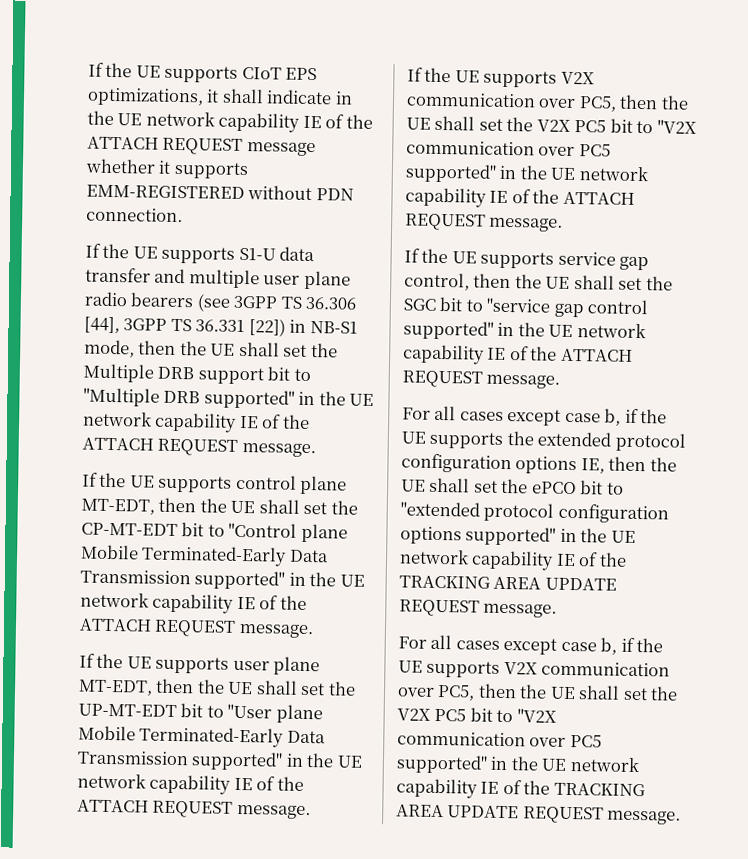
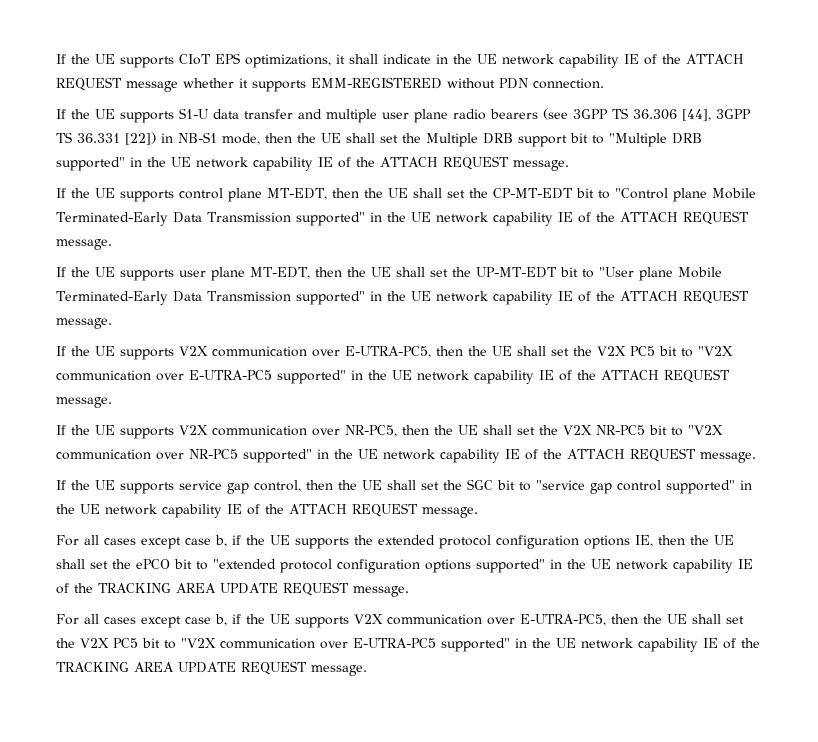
- If the UE supports V2X communication over PC5, then the UE shall set the V2X PC5 bit to "V2X communication over PC5 supported" in the UE network capability IE of the ATTACH REQUEST message.
+ If the UE supports V2X communication over E-UTRA-PC5, then the UE shall set the V2X PC5 bit to "V2X communication over E-UTRA-PC5 supported" in the UE network capability IE of the ATTACH REQUEST message.
+ If the UE supports V2X communication over NR-PC5, then the UE shall set the V2X NR-PC5 bit to "V2X communication over NR-PC5 supported" in the UE network capability IE of the ATTACH REQUEST message.
- For all cases except case b, if the UE supports V2X communication over PC5, then the UE shall set the V2X PC5 bit to "V2X communication over PC5 supported" in the UE network capability IE of the TRACKING AREA UPDATE REQUEST message.
+ For all cases except case b, if the UE supports V2X communication over E-UTRA-PC5, then the UE shall set the V2X PC5 bit to "V2X communication over E-UTRA-PC5 supported" in the UE network capability IE of the TRACKING AREA UPDATE REQUEST message.

